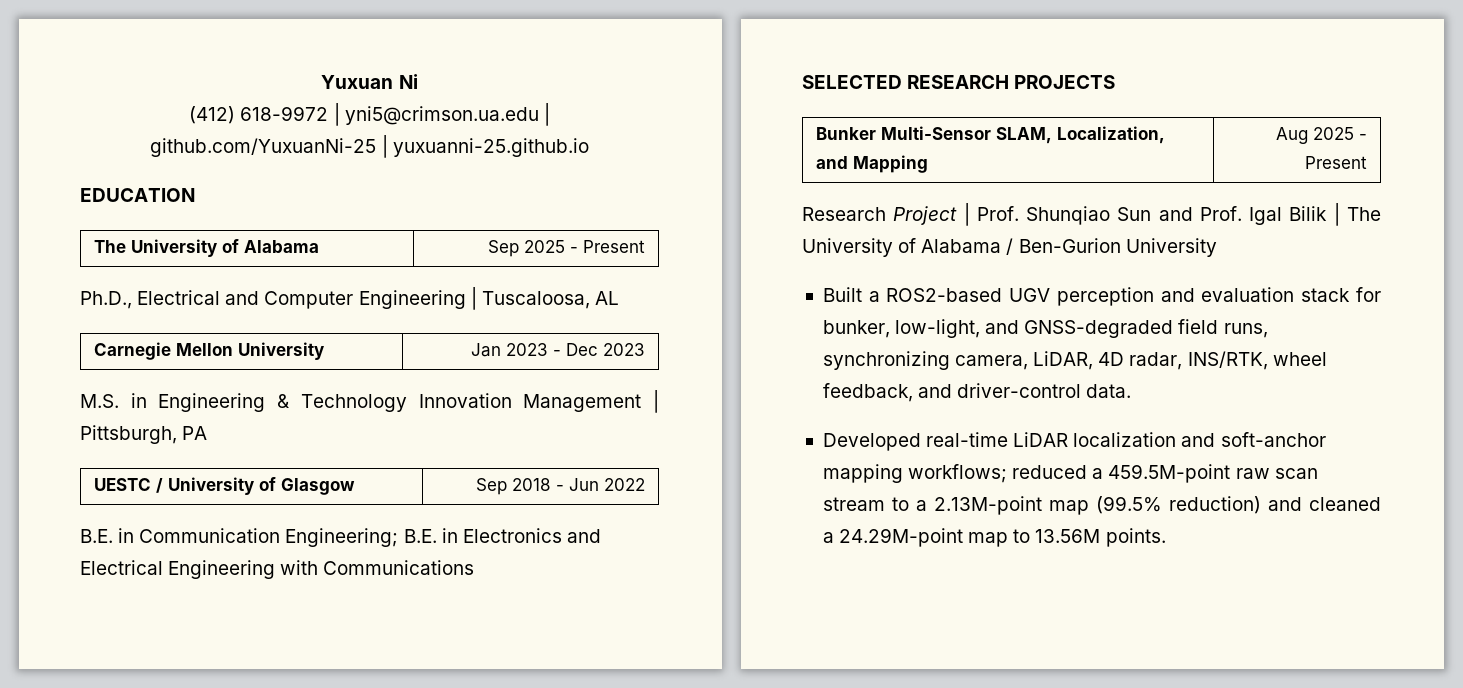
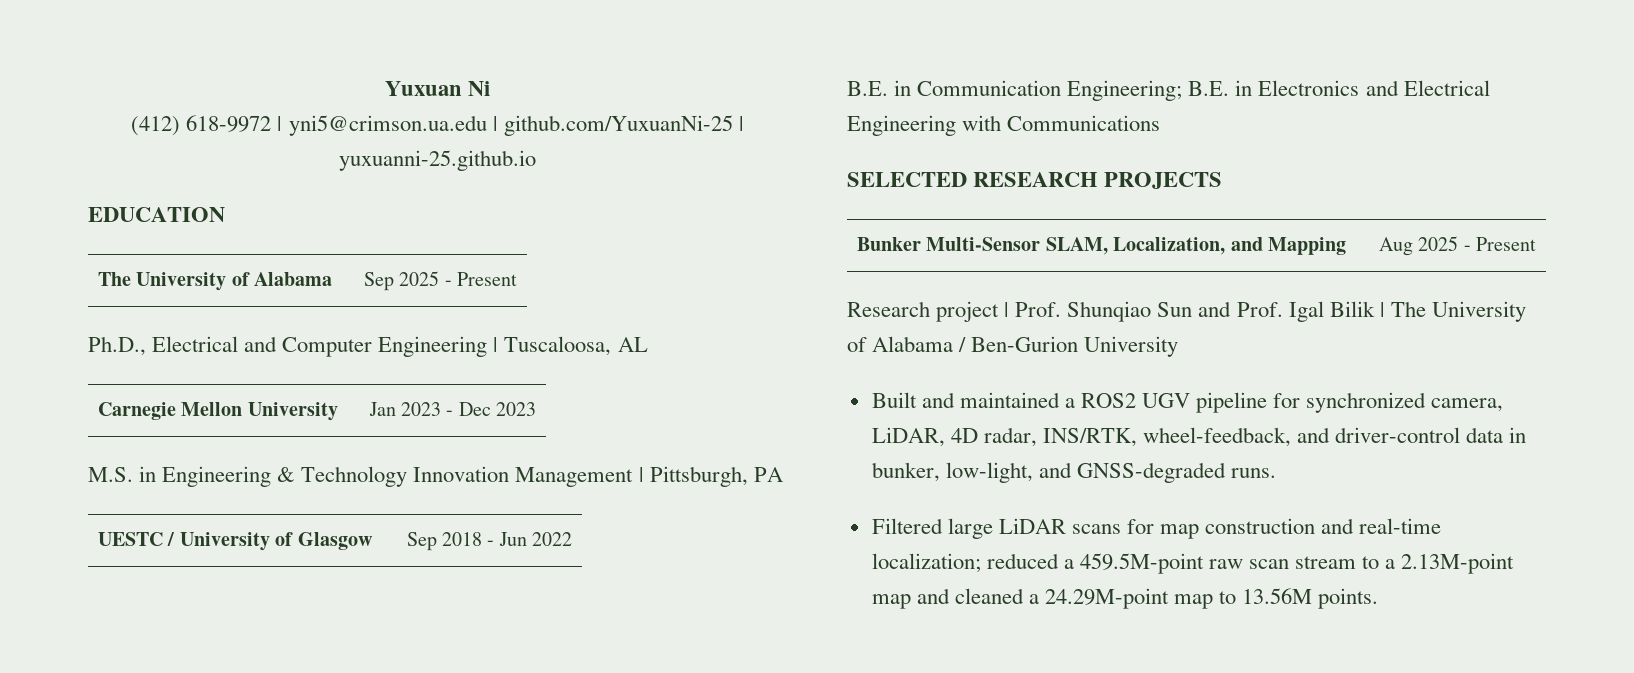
- Research Project | Prof. Shunqiao Sun and Prof. Igal Bilik | The University of Alabama / Ben-Gurion University
+ Research project | Prof. Shunqiao Sun and Prof. Igal Bilik | The University of Alabama / Ben-Gurion University
- Built a ROS2-based UGV perception and evaluation stack for bunker, low-light, and GNSS-degraded field runs, synchronizing camera, LiDAR, 4D radar, INS/RTK, wheel feedback, and driver-control data.
- Developed real-time LiDAR localization and soft-anchor mapping workflows; reduced a 459.5M-point raw scan stream to a 2.13M-point map (99.5% reduction) and cleaned a 24.29M-point map to 13.56M points.
+ Built and maintained a ROS2 UGV pipeline for synchronized camera, LiDAR, 4D radar, INS/RTK, wheel-feedback, and driver-control data in bunker, low-light, and GNSS-degraded runs.
+ Filtered large LiDAR scans for map construction and real-time localization; reduced a 459.5M-point raw scan stream to a 2.13M-point map and cleaned a 24.29M-point map to 13.56M points.

